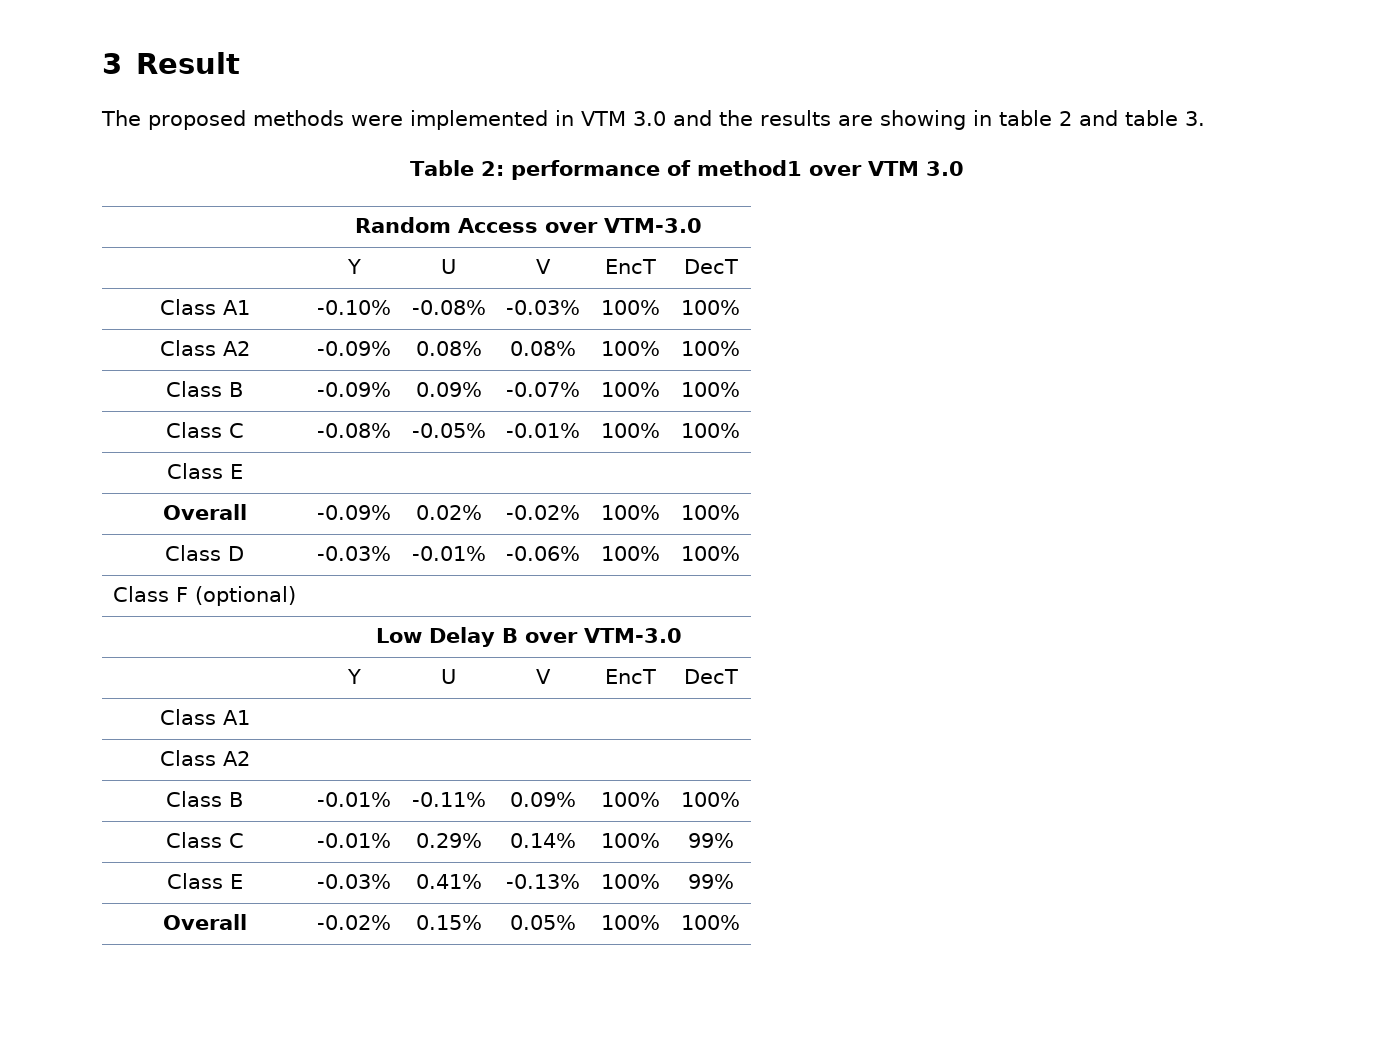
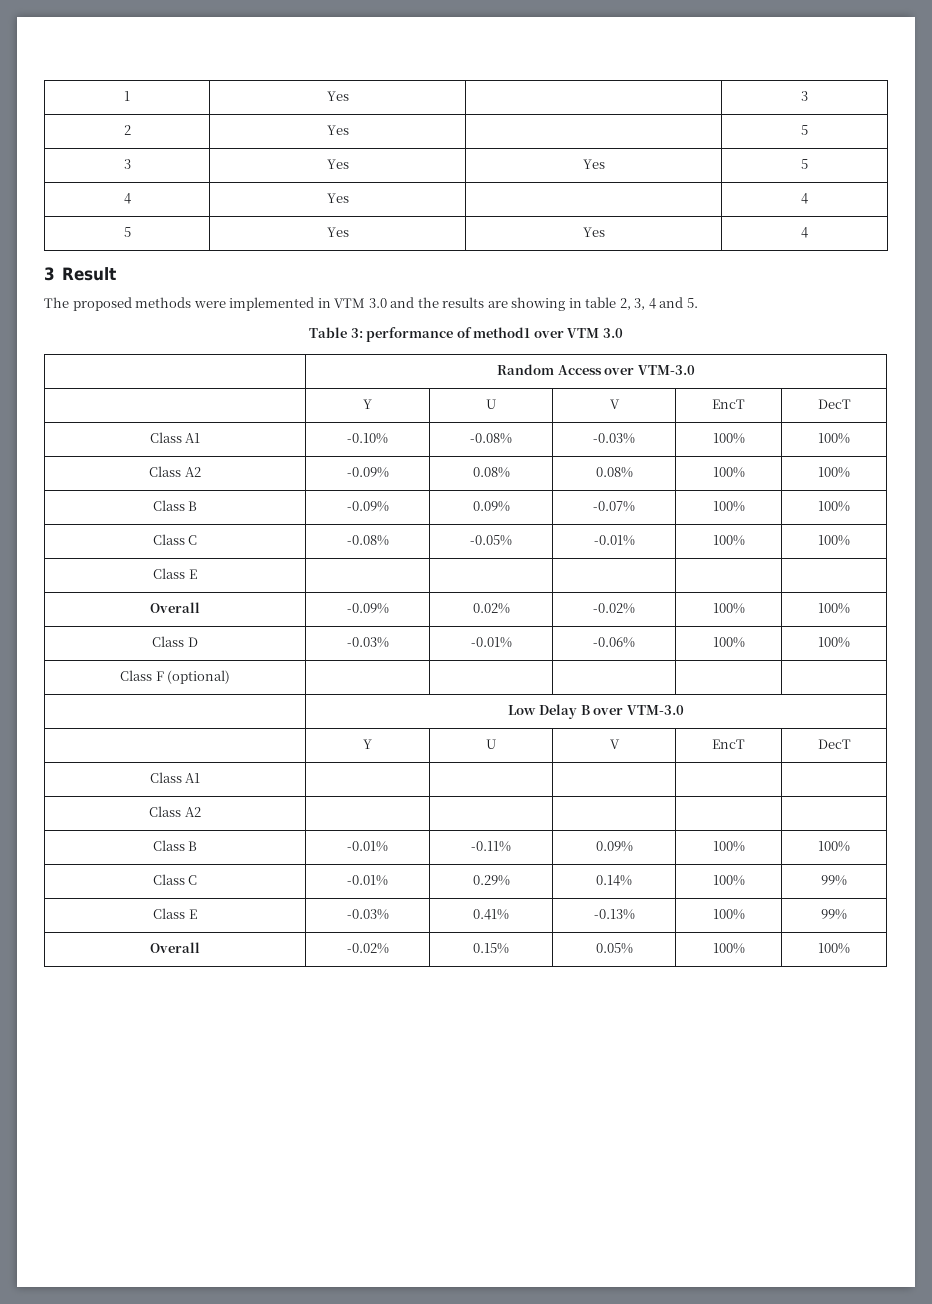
+ 1 | Yes | | 3
+ 2 | Yes | | 5
+ 3 | Yes | Yes | 5
+ 4 | Yes | | 4
+ 5 | Yes | Yes | 4
- The proposed methods were implemented in VTM 3.0 and the results are showing in table 2 and table 3.
+ The proposed methods were implemented in VTM 3.0 and the results are showing in table 2, 3, 4 and 5.
- Table 2: performance of method1 over VTM 3.0
+ Table 3: performance of method1 over VTM 3.0

